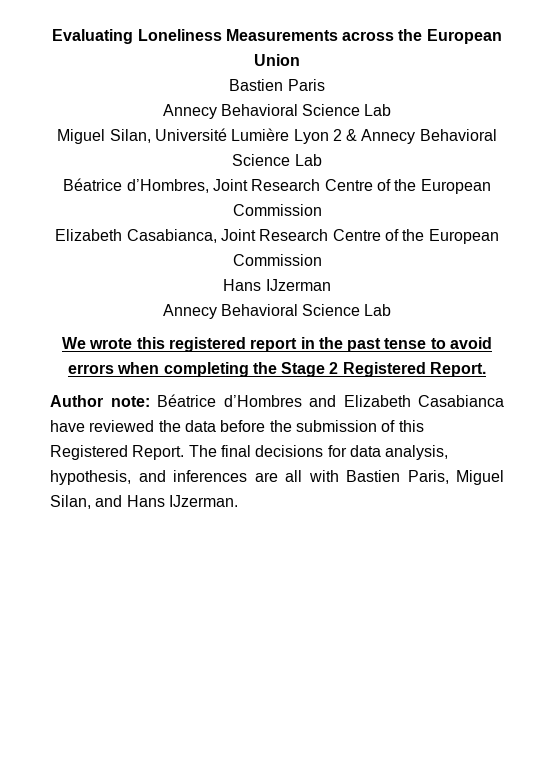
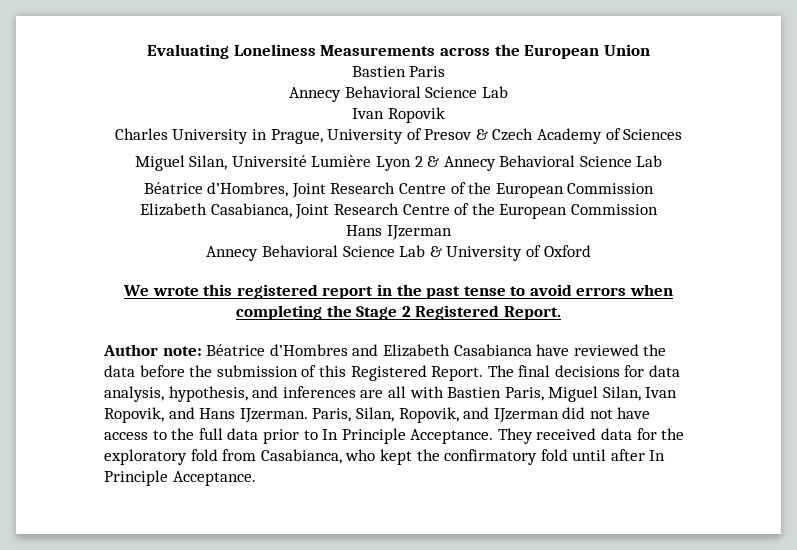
+ Ivan Ropovik
+ Charles University in Prague, University of Presov & Czech Academy of Sciences
  Hans IJzerman
- Annecy Behavioral Science Lab
+ Annecy Behavioral Science Lab & University of Oxford
- The final decisions for data analysis, hypothesis, and inferences are all with Bastien Paris, Miguel Silan, and Hans IJzerman.
+ The final decisions for data analysis, hypothesis, and inferences are all with Bastien Paris, Miguel Silan, Ivan Ropovik, and Hans IJzerman.
+ Paris, Silan, Ropovik, and IJzerman did not have access to the full data prior to In Principle Acceptance. They received data for the exploratory fold from Casabianca, who kept the confirmatory fold until after In Principle Acceptance.

